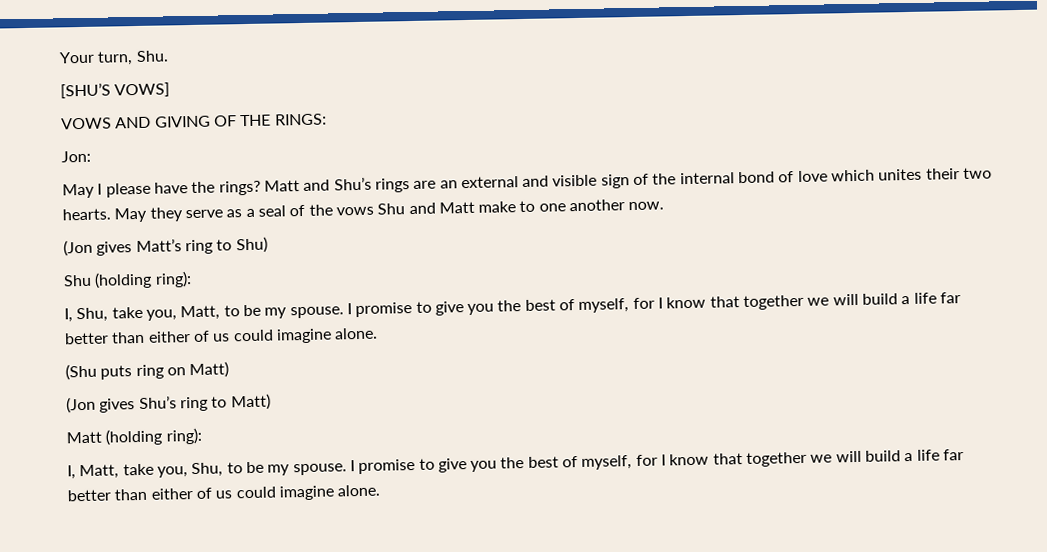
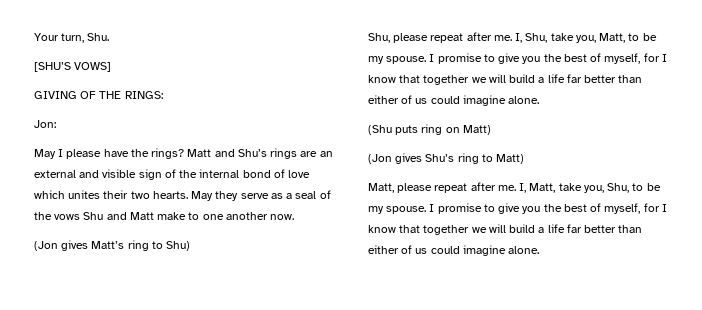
- VOWS AND GIVING OF THE RINGS:
+ GIVING OF THE RINGS:
- Shu (holding ring):
- I, Shu, take you, Matt, to be my spouse.
+ Shu, please repeat after me. I, Shu, take you, Matt, to be my spouse.
- Matt (holding ring):
- I, Matt, take you, Shu, to be my spouse.
+ Matt, please repeat after me. I, Matt, take you, Shu, to be my spouse.

